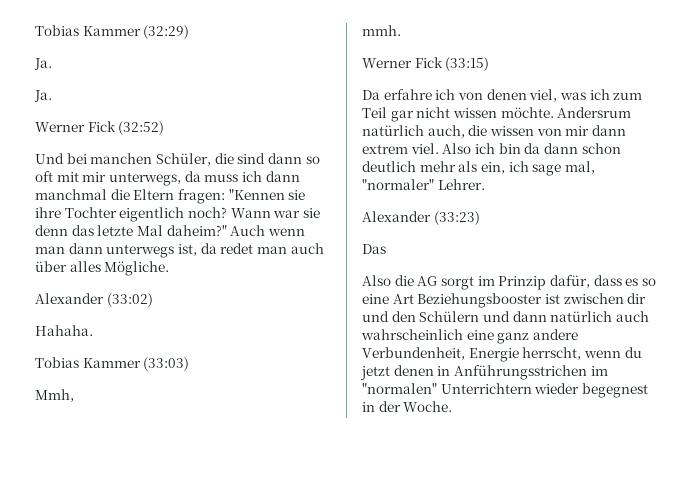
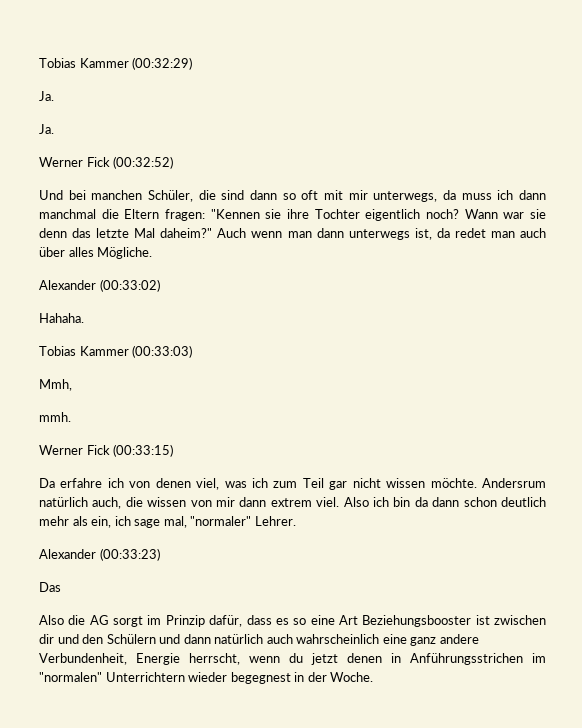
- Tobias Kammer (32:29)
+ Tobias Kammer (00:32:29)
- Werner Fick (32:52)
+ Werner Fick (00:32:52)
- Alexander (33:02)
+ Alexander (00:33:02)
- Tobias Kammer (33:03)
+ Tobias Kammer (00:33:03)
- Werner Fick (33:15)
+ Werner Fick (00:33:15)
- Alexander (33:23)
+ Alexander (00:33:23)

